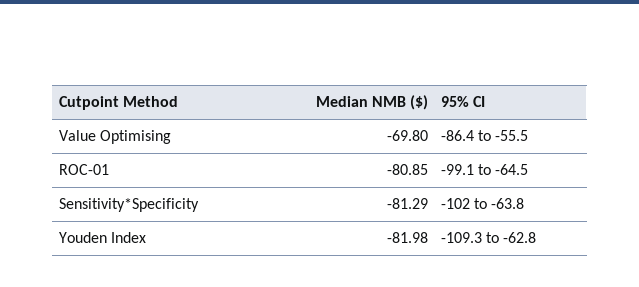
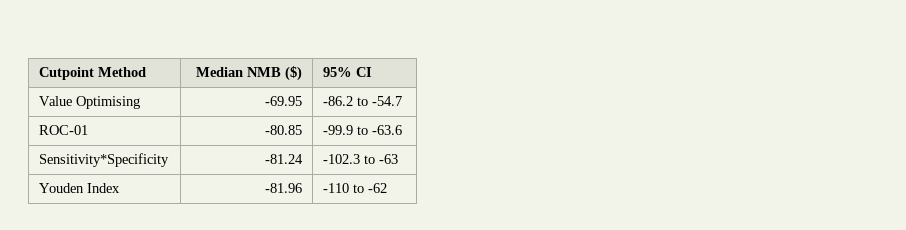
- Value Optimising | -69.80 | -86.4 to -55.5
- ROC-01 | -80.85 | -99.1 to -64.5
- Sensitivity*Specificity | -81.29 | -102 to -63.8
- Youden Index | -81.98 | -109.3 to -62.8
+ Value Optimising | -69.95 | -86.2 to -54.7
+ ROC-01 | -80.85 | -99.9 to -63.6
+ Sensitivity*Specificity | -81.24 | -102.3 to -63
+ Youden Index | -81.96 | -110 to -62

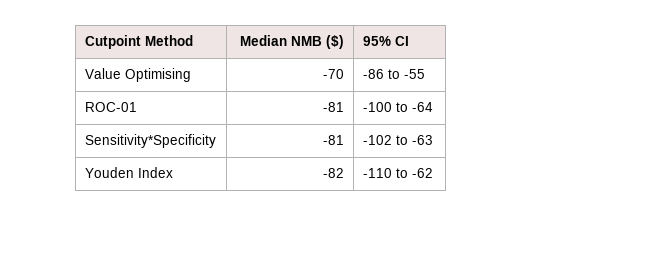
- Value Optimising | -69.95 | -86.2 to -54.7
- ROC-01 | -80.85 | -99.9 to -63.6
+ Value Optimising | -70 | -86 to -55
+ ROC-01 | -81 | -100 to -64
- Sensitivity*Specificity | -81.24 | -102.3 to -63
+ Sensitivity*Specificity | -81 | -102 to -63
- Youden Index | -81.96 | -110 to -62
+ Youden Index | -82 | -110 to -62

